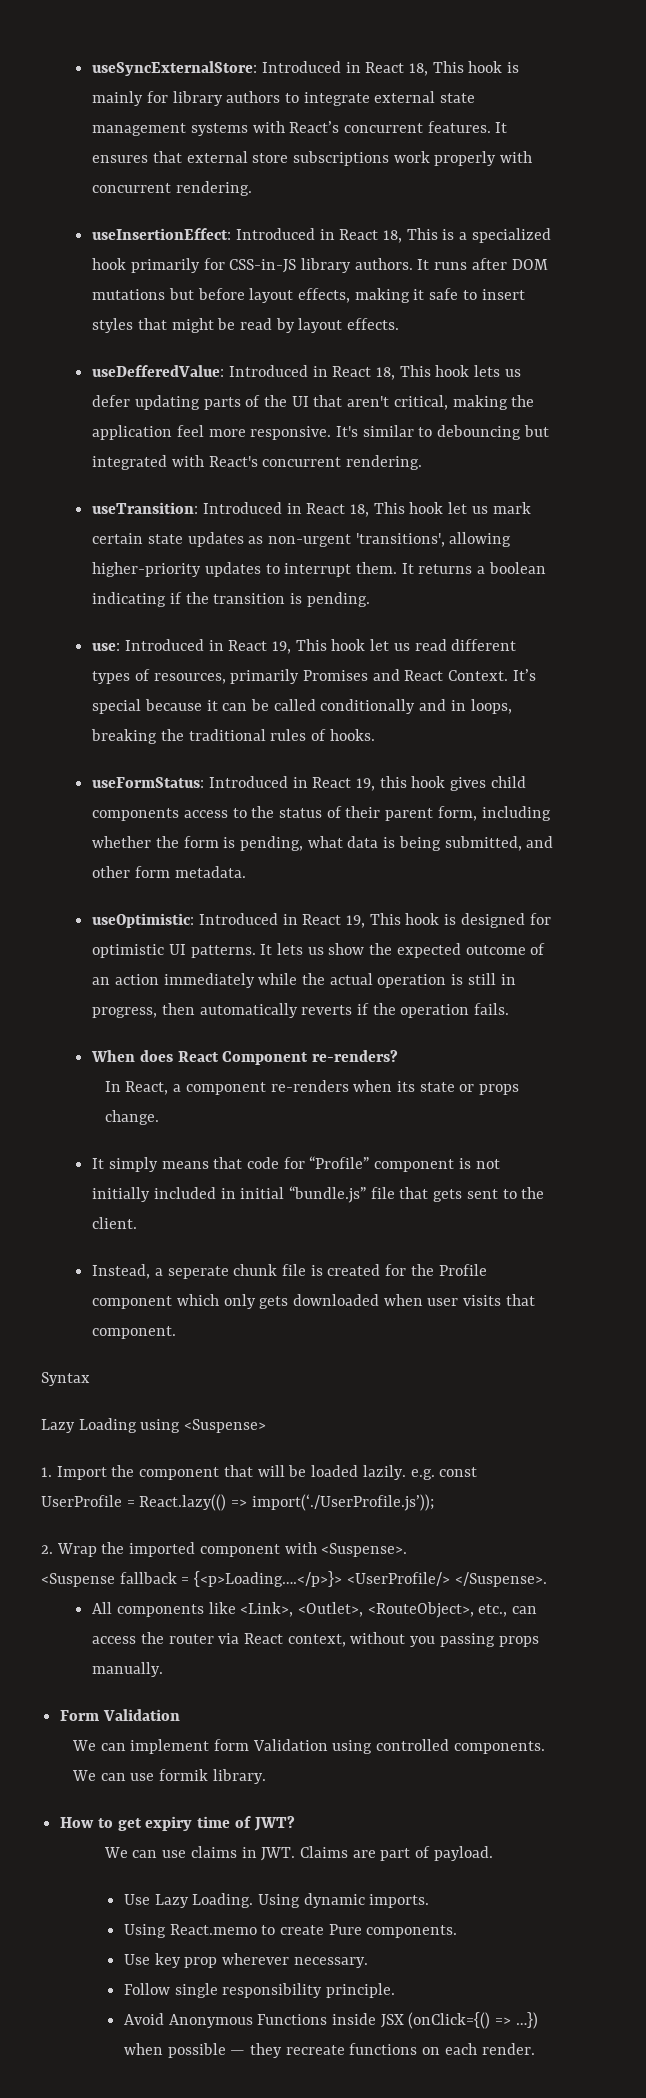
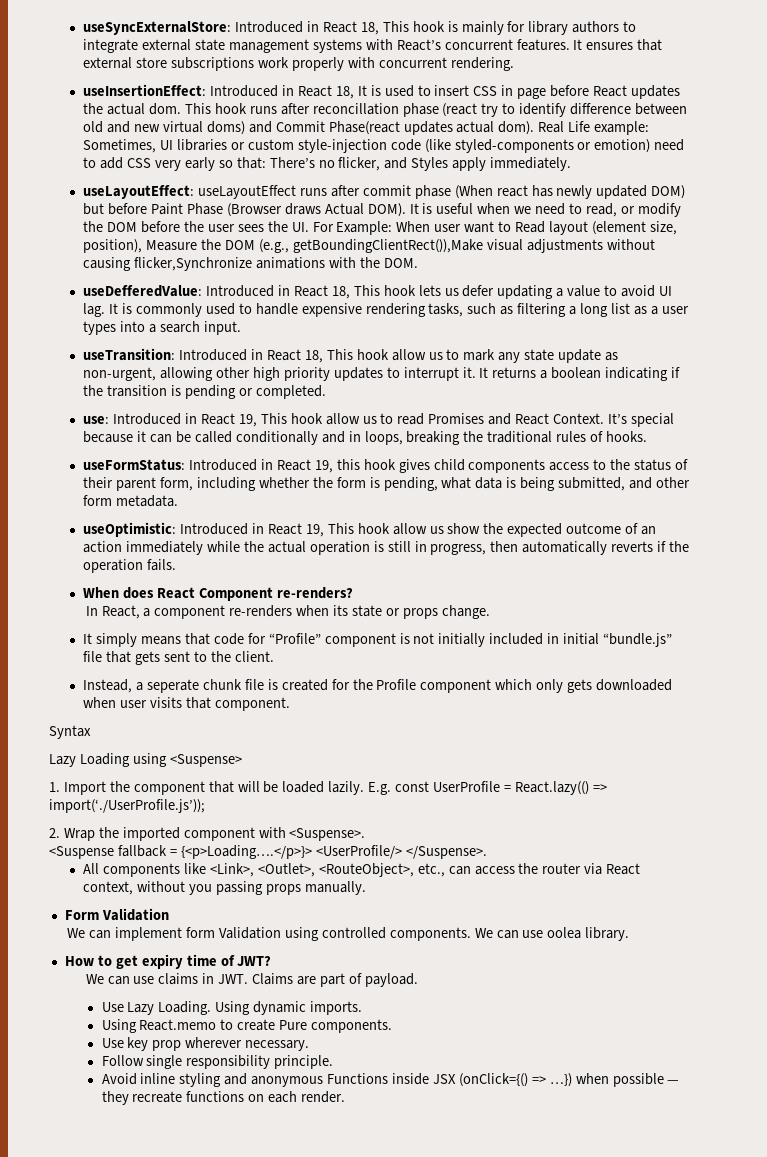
- useInsertionEffect: Introduced in React 18, This is a specialized hook primarily for CSS-in-JS library authors. It runs after DOM mutations but before layout effects, making it safe to insert styles that might be read by layout effects.
+ useInsertionEffect: Introduced in React 18, It is used to insert CSS in page before React updates the actual dom. This hook runs after reconcillation phase (react try to identify difference between old and new virtual doms) and Commit Phase(react updates actual dom). Real Life example: Sometimes, UI libraries or custom style-injection code (like styled-components or emotion) need to add CSS very early so that: There’s no flicker, and Styles apply immediately.
+ useLayoutEffect: useLayoutEffect runs after commit phase (When react has newly updated DOM) but before Paint Phase (Browser draws Actual DOM). It is useful when we need to read, or modify the DOM before the user sees the UI. For Example: When user want to Read layout (element size, position), Measure the DOM (e.g., getBoundingClientRect()),Make visual adjustments without causing flicker,Synchronize animations with the DOM.
- useDefferedValue: Introduced in React 18, This hook lets us defer updating parts of the UI that aren't critical, making the application feel more responsive. It's similar to debouncing but integrated with React's concurrent rendering.
+ useDefferedValue: Introduced in React 18, This hook lets us defer updating a value to avoid UI lag. It is commonly used to handle expensive rendering tasks, such as filtering a long list as a user types into a search input.
- useTransition: Introduced in React 18, This hook let us mark certain state updates as non-urgent 'transitions', allowing higher-priority updates to interrupt them.
+ useTransition: Introduced in React 18, This hook allow us to mark any state update as non-urgent, allowing other high priority updates to interrupt it.
- It returns a boolean indicating if the transition is pending.
+ It returns a boolean indicating if the transition is pending or completed.
- use: Introduced in React 19, This hook let us read different types of resources, primarily Promises and React Context.
+ use: Introduced in React 19, This hook allow us to read Promises and React Context.
- useOptimistic: Introduced in React 19, This hook is designed for optimistic UI patterns. It lets us show the expected outcome of an action immediately while the actual operation is still in progress, then automatically reverts if the operation fails.
+ useOptimistic: Introduced in React 19, This hook allow us show the expected outcome of an action immediately while the actual operation is still in progress, then automatically reverts if the operation fails.
- 1. Import the component that will be loaded lazily. e.g. const UserProfile = React.lazy(() => import(‘./UserProfile.js’));
+ 1. Import the component that will be loaded lazily. E.g. const UserProfile = React.lazy(() => import(‘./UserProfile.js’));
- We can use formik library.
+ We can use oolea library.
- Avoid Anonymous Functions inside JSX (onClick={() => …}) when possible — they recreate functions on each render.
+ Avoid inline styling and anonymous Functions inside JSX (onClick={() => …}) when possible — they recreate functions on each render.

